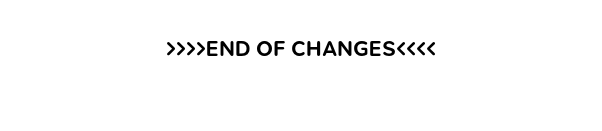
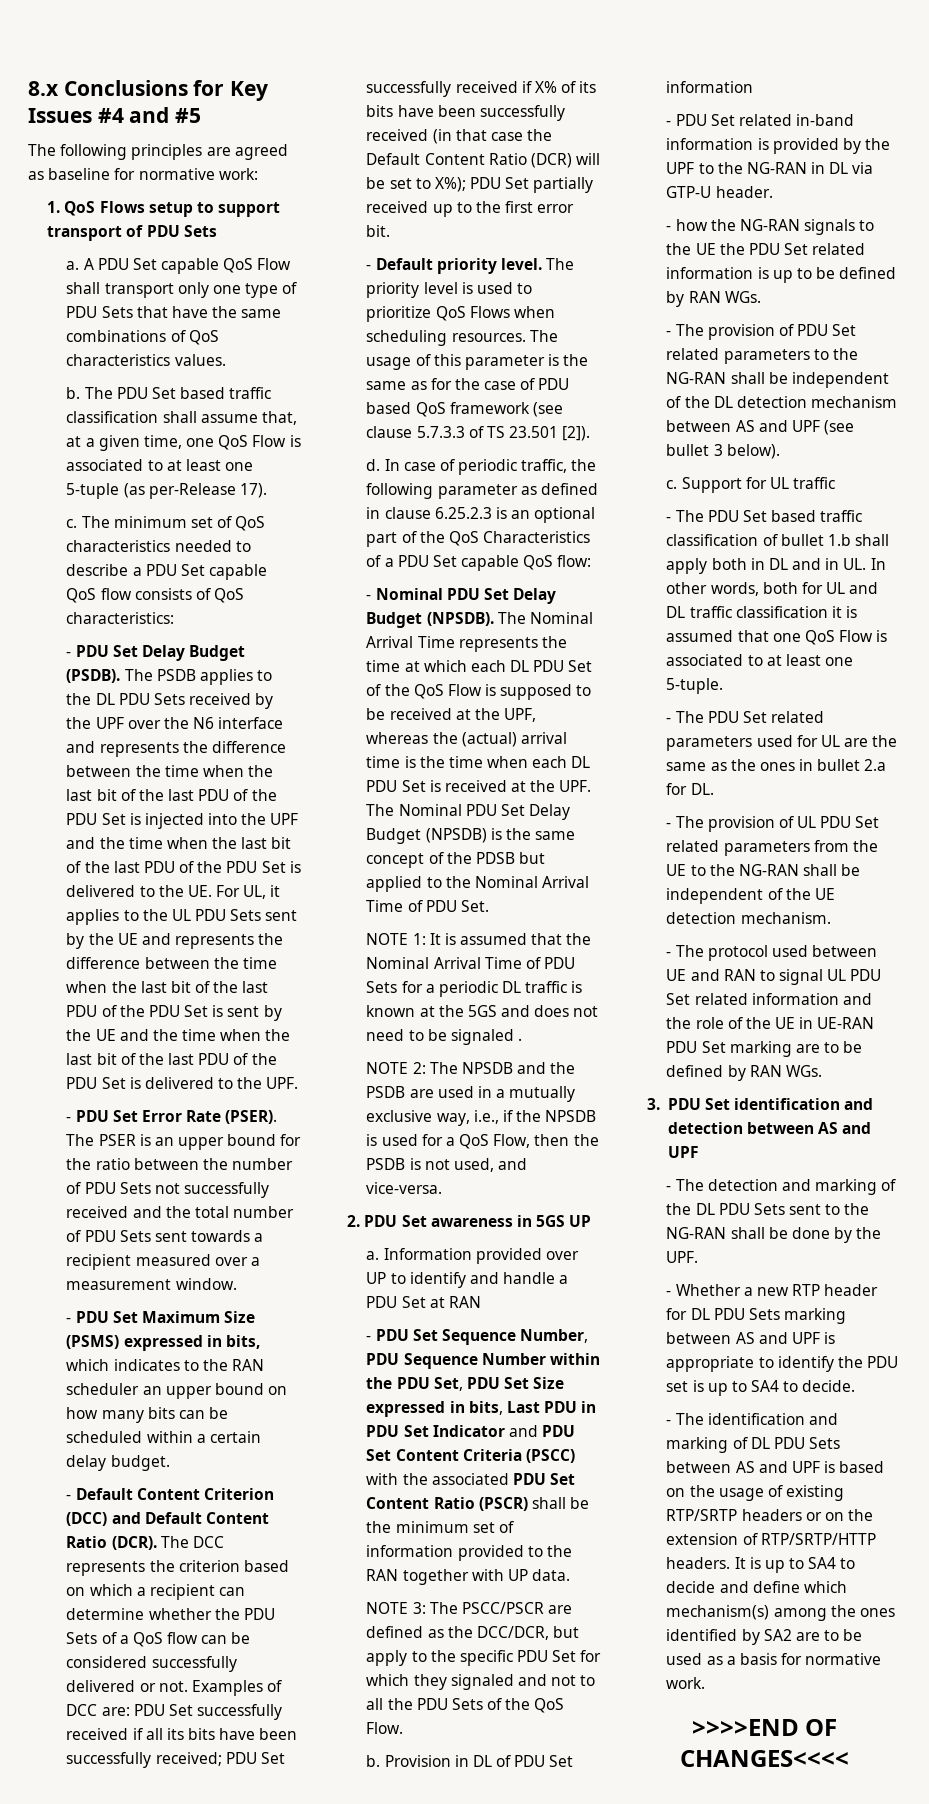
+ 8.x Conclusions for Key Issues #4 and #5
+ The following principles are agreed as baseline for normative work:
+ 1. QoS Flows setup to support transport of PDU Sets
+ a. A PDU Set capable QoS Flow shall transport only one type of PDU Sets that have the same combinations of QoS characteristics values.
+ b. The PDU Set based traffic classification shall assume that, at a given time, one QoS Flow is associated to at least one 5-tuple (as per-Release 17).
+ c. The minimum set of QoS characteristics needed to describe a PDU Set capable QoS flow consists of QoS characteristics:
+ - PDU Set Delay Budget (PSDB). The PSDB applies to the DL PDU Sets received by the UPF over the N6 interface and represents the difference between the time when the last bit of the last PDU of the PDU Set is injected into the UPF and the time when the last bit of the last PDU of the PDU Set is delivered to the UE. For UL, it applies to the UL PDU Sets sent by the UE and represents the difference between the time when the last bit of the last PDU of the PDU Set is sent by the UE and the time when the last bit of the last PDU of the PDU Set is delivered to the UPF.
+ - PDU Set Error Rate (PSER). The PSER is an upper bound for the ratio between the number of PDU Sets not successfully received and the total number of PDU Sets sent towards a recipient measured over a measurement window.
+ - PDU Set Maximum Size (PSMS) expressed in bits, which indicates to the RAN scheduler an upper bound on how many bits can be scheduled within a certain delay budget.
+ - Default Content Criterion (DCC) and Default Content Ratio (DCR). The DCC represents the criterion based on which a recipient can determine whether the PDU Sets of a QoS flow can be considered successfully delivered or not. Examples of DCC are: PDU Set successfully received if all its bits have been successfully received; PDU Set successfully received if X% of its bits have been successfully received (in that case the Default Content Ratio (DCR) will be set to X%); PDU Set partially received up to the first error bit.
+ - Default priority level. The priority level is used to prioritize QoS Flows when scheduling resources. The usage of this parameter is the same as for the case of PDU based QoS framework (see clause 5.7.3.3 of TS 23.501 [2]).
+ d. In case of periodic traffic, the following parameter as defined in clause 6.25.2.3 is an optional part of the QoS Characteristics of a PDU Set capable QoS flow:
+ - Nominal PDU Set Delay Budget (NPSDB). The Nominal Arrival Time represents the time at which each DL PDU Set of the QoS Flow is supposed to be received at the UPF, whereas the (actual) arrival time is the time when each DL PDU Set is received at the UPF. The Nominal PDU Set Delay Budget (NPSDB) is the same concept of the PDSB but applied to the Nominal Arrival Time of PDU Set.
+ NOTE 1: It is assumed that the Nominal Arrival Time of PDU Sets for a periodic DL traffic is known at the 5GS and does not need to be signaled .
+ NOTE 2: The NPSDB and the PSDB are used in a mutually exclusive way, i.e., if the NPSDB is used for a QoS Flow, then the PSDB is not used, and vice-versa.
+ 2. PDU Set awareness in 5GS UP
+ a. Information provided over UP to identify and handle a PDU Set at RAN
+ - PDU Set Sequence Number, PDU Sequence Number within the PDU Set, PDU Set Size expressed in bits, Last PDU in PDU Set Indicator and PDU Set Content Criteria (PSCC) with the associated PDU Set Content Ratio (PSCR) shall be the minimum set of information provided to the RAN together with UP data.
+ NOTE 3: The PSCC/PSCR are defined as the DCC/DCR, but apply to the specific PDU Set for which they signaled and not to all the PDU Sets of the QoS Flow.
+ b. Provision in DL of PDU Set information
+ - PDU Set related in-band information is provided by the UPF to the NG-RAN in DL via GTP-U header.
+ - how the NG-RAN signals to the UE the PDU Set related information is up to be defined by RAN WGs.
+ - The provision of PDU Set related parameters to the NG-RAN shall be independent of the DL detection mechanism between AS and UPF (see bullet 3 below).
+ c. Support for UL traffic
+ - The PDU Set based traffic classification of bullet 1.b shall apply both in DL and in UL. In other words, both for UL and DL traffic classification it is assumed that one QoS Flow is associated to at least one 5-tuple.
+ - The PDU Set related parameters used for UL are the same as the ones in bullet 2.a for DL.
+ - The provision of UL PDU Set related parameters from the UE to the NG-RAN shall be independent of the UE detection mechanism.
+ - The protocol used between UE and RAN to signal UL PDU Set related information and the role of the UE in UE-RAN PDU Set marking are to be defined by RAN WGs.
+ 3. PDU Set identification and detection between AS and UPF
+ - The detection and marking of the DL PDU Sets sent to the NG-RAN shall be done by the UPF.
+ - Whether a new RTP header for DL PDU Sets marking between AS and UPF is appropriate to identify the PDU set is up to SA4 to decide.
+ - The identification and marking of DL PDU Sets between AS and UPF is based on the usage of existing RTP/SRTP headers or on the extension of RTP/SRTP/HTTP headers. It is up to SA4 to decide and define which mechanism(s) among the ones identified by SA2 are to be used as a basis for normative work.

